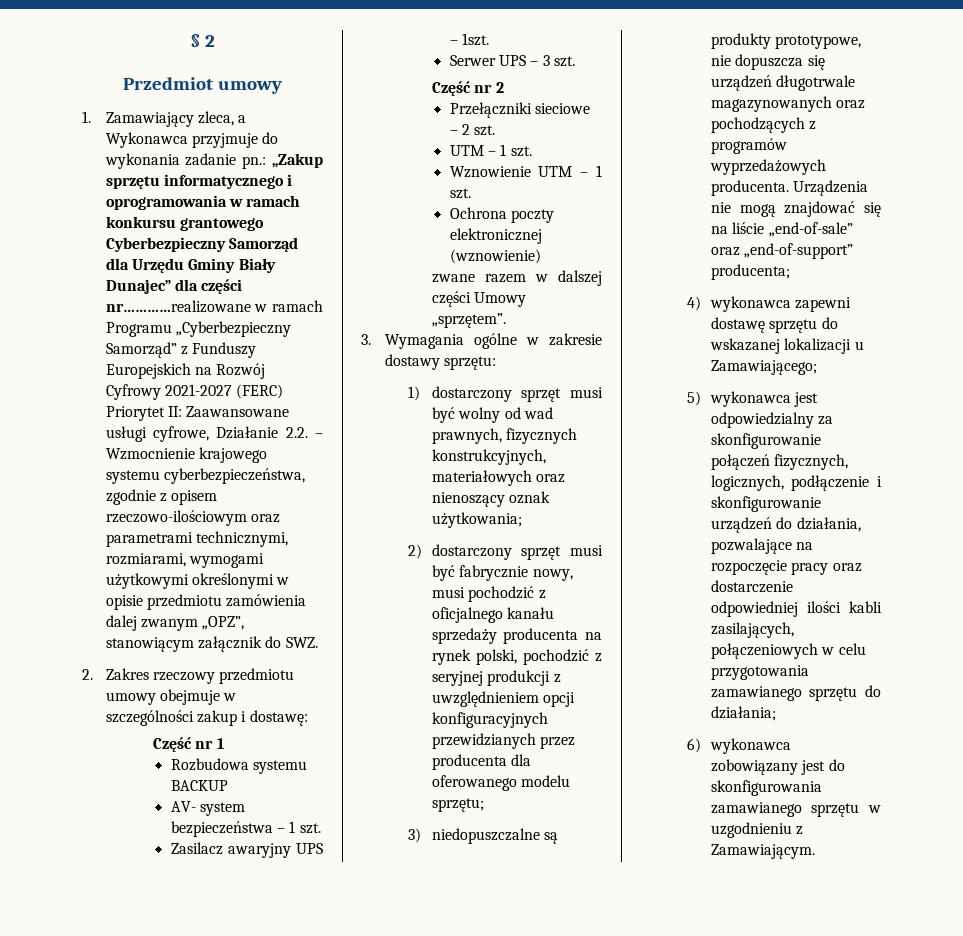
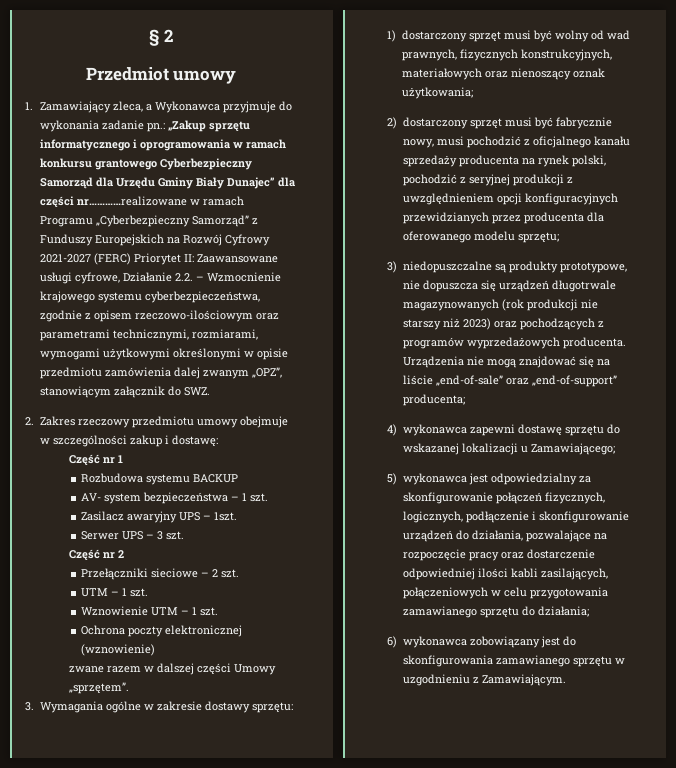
- 3) niedopuszczalne są produkty prototypowe, nie dopuszcza się urządzeń długotrwale magazynowanych oraz pochodzących z programów wyprzedażowych producenta.
+ 3) niedopuszczalne są produkty prototypowe, nie dopuszcza się urządzeń długotrwale magazynowanych (rok produkcji nie starszy niż 2023) oraz pochodzących z programów wyprzedażowych producenta.

